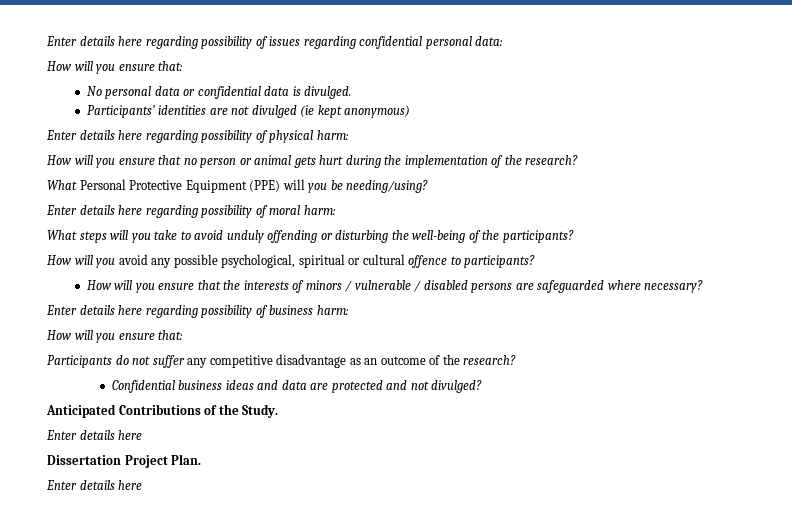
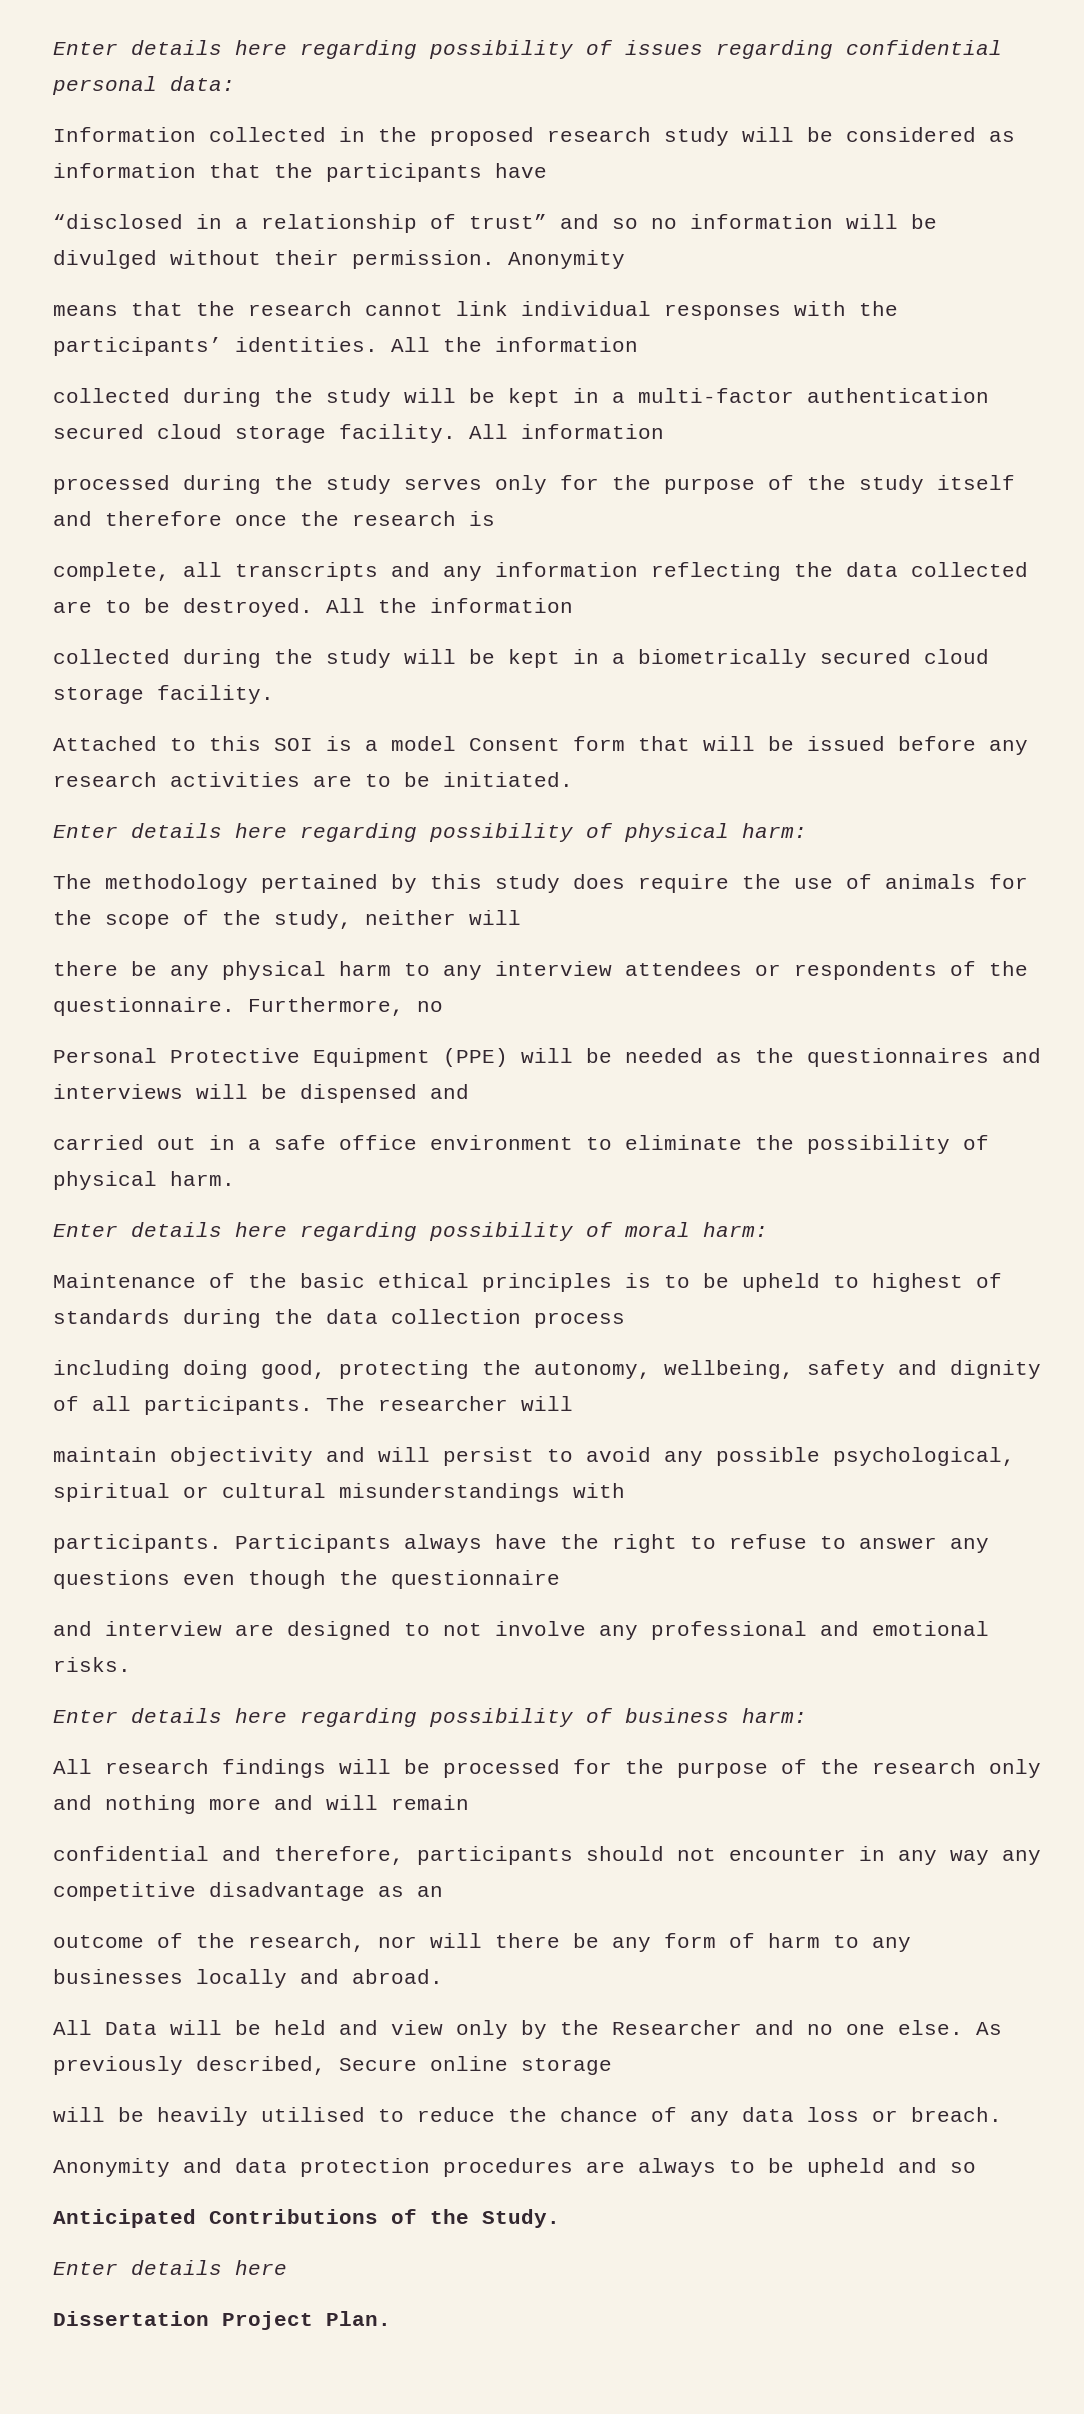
  Enter details here regarding possibility of issues regarding confidential personal data:
- How will you ensure that:
- No personal data or confidential data is divulged.
- Participants’ identities are not divulged (ie kept anonymous)
+ Information collected in the proposed research study will be considered as information that the participants have
+ “disclosed in a relationship of trust” and so no information will be divulged without their permission. Anonymity
+ means that the research cannot link individual responses with the participants’ identities. All the information
+ collected during the study will be kept in a multi-factor authentication secured cloud storage facility. All information
+ processed during the study serves only for the purpose of the study itself and therefore once the research is
+ complete, all transcripts and any information reflecting the data collected are to be destroyed. All the information
+ collected during the study will be kept in a biometrically secured cloud storage facility.
+ Attached to this SOI is a model Consent form that will be issued before any research activities are to be initiated.
- How will you ensure that no person or animal gets hurt during the implementation of the research?
- What Personal Protective Equipment (PPE) will you be needing/using?
+ The methodology pertained by this study does require the use of animals for the scope of the study, neither will
+ there be any physical harm to any interview attendees or respondents of the questionnaire. Furthermore, no
+ Personal Protective Equipment (PPE) will be needed as the questionnaires and interviews will be dispensed and
+ carried out in a safe office environment to eliminate the possibility of physical harm.
- What steps will you take to avoid unduly offending or disturbing the well-being of the participants?
- How will you avoid any possible psychological, spiritual or cultural offence to participants?
- How will you ensure that the interests of minors / vulnerable / disabled persons are safeguarded where necessary?
+ Maintenance of the basic ethical principles is to be upheld to highest of standards during the data collection process
+ including doing good, protecting the autonomy, wellbeing, safety and dignity of all participants. The researcher will
+ maintain objectivity and will persist to avoid any possible psychological, spiritual or cultural misunderstandings with
+ participants. Participants always have the right to refuse to answer any questions even though the questionnaire
+ and interview are designed to not involve any professional and emotional risks.
  Enter details here regarding possibility of business harm:
- How will you ensure that:
- Participants do not suffer any competitive disadvantage as an outcome of the research?
- Confidential business ideas and data are protected and not divulged?
+ All research findings will be processed for the purpose of the research only and nothing more and will remain
+ confidential and therefore, participants should not encounter in any way any competitive disadvantage as an
+ outcome of the research, nor will there be any form of harm to any businesses locally and abroad.
+ All Data will be held and view only by the Researcher and no one else. As previously described, Secure online storage
+ will be heavily utilised to reduce the chance of any data loss or breach.
+ Anonymity and data protection procedures are always to be upheld and so
  Dissertation Project Plan.
- Enter details here

